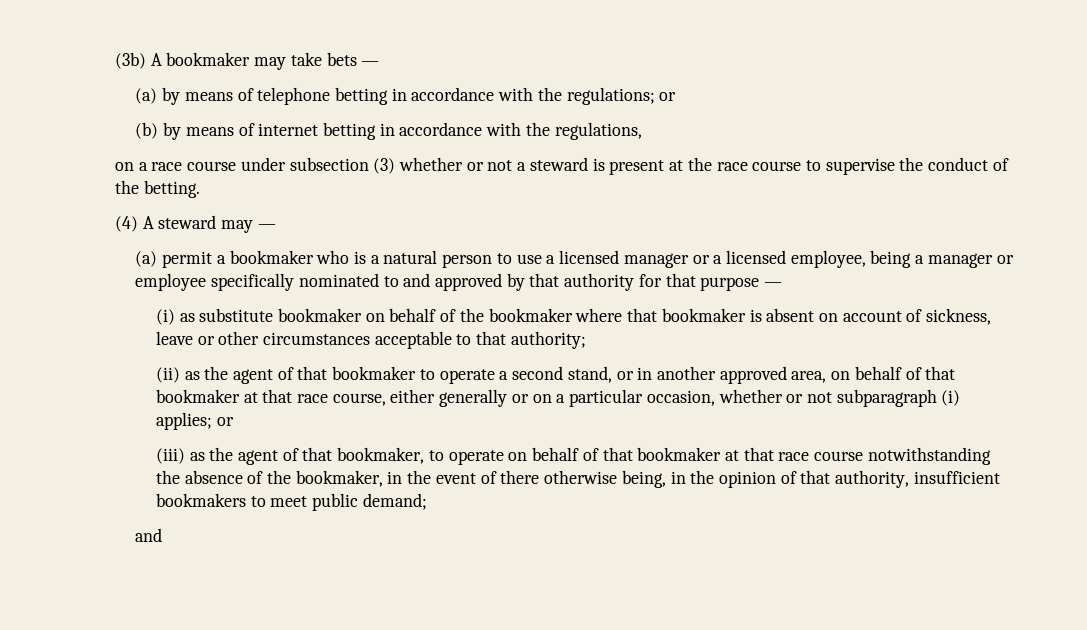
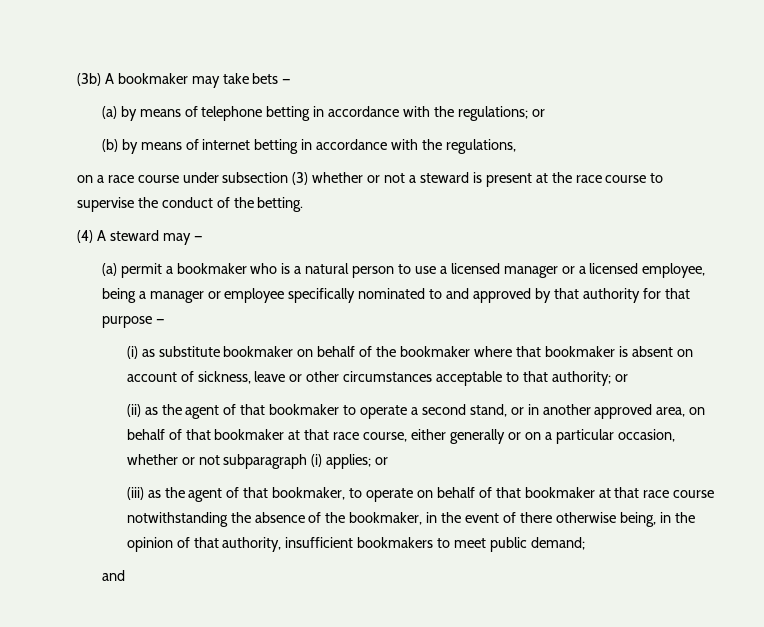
- (i) as substitute bookmaker on behalf of the bookmaker where that bookmaker is absent on account of sickness, leave or other circumstances acceptable to that authority;
+ (i) as substitute bookmaker on behalf of the bookmaker where that bookmaker is absent on account of sickness, leave or other circumstances acceptable to that authority; or

